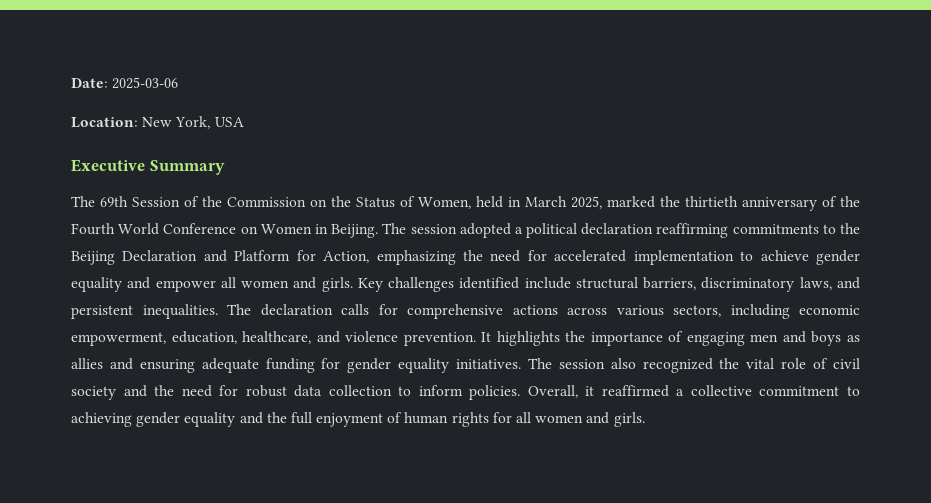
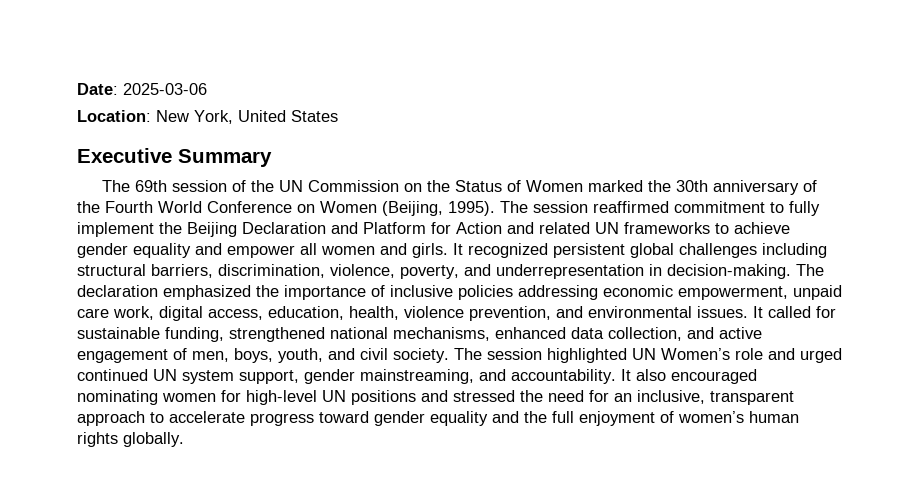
- Location: New York, USA
+ Location: New York, United States
- The 69th Session of the Commission on the Status of Women, held in March 2025, marked the thirtieth anniversary of the Fourth World Conference on Women in Beijing. The session adopted a political declaration reaffirming commitments to the Beijing Declaration and Platform for Action, emphasizing the need for accelerated implementation to achieve gender equality and empower all women and girls.
+ The 69th session of the UN Commission on the Status of Women marked the 30th anniversary of the Fourth World Conference on Women (Beijing, 1995). The session reaffirmed commitment to fully implement the Beijing Declaration and Platform for Action and related UN frameworks to achieve gender equality and empower all women and girls.
- Key challenges identified include structural barriers, discriminatory laws, and persistent inequalities. The declaration calls for comprehensive actions across various sectors, including economic empowerment, education, healthcare, and violence prevention. It highlights the importance of engaging men and boys as allies and ensuring adequate funding for gender equality initiatives. The session also recognized the vital role of civil society and the need for robust data collection to inform policies. Overall, it reaffirmed a collective commitment to achieving gender equality and the full enjoyment of human rights for all women and girls.
+ It recognized persistent global challenges including structural barriers, discrimination, violence, poverty, and underrepresentation in decision-making. The declaration emphasized the importance of inclusive policies addressing economic empowerment, unpaid care work, digital access, education, health, violence prevention, and environmental issues. It called for sustainable funding, strengthened national mechanisms, enhanced data collection, and active engagement of men, boys, youth, and civil society. The session highlighted UN Women’s role and urged continued UN system support, gender mainstreaming, and accountability. It also encouraged nominating women for high-level UN positions and stressed the need for an inclusive, transparent approach to accelerate progress toward gender equality and the full enjoyment of women’s human rights globally.

